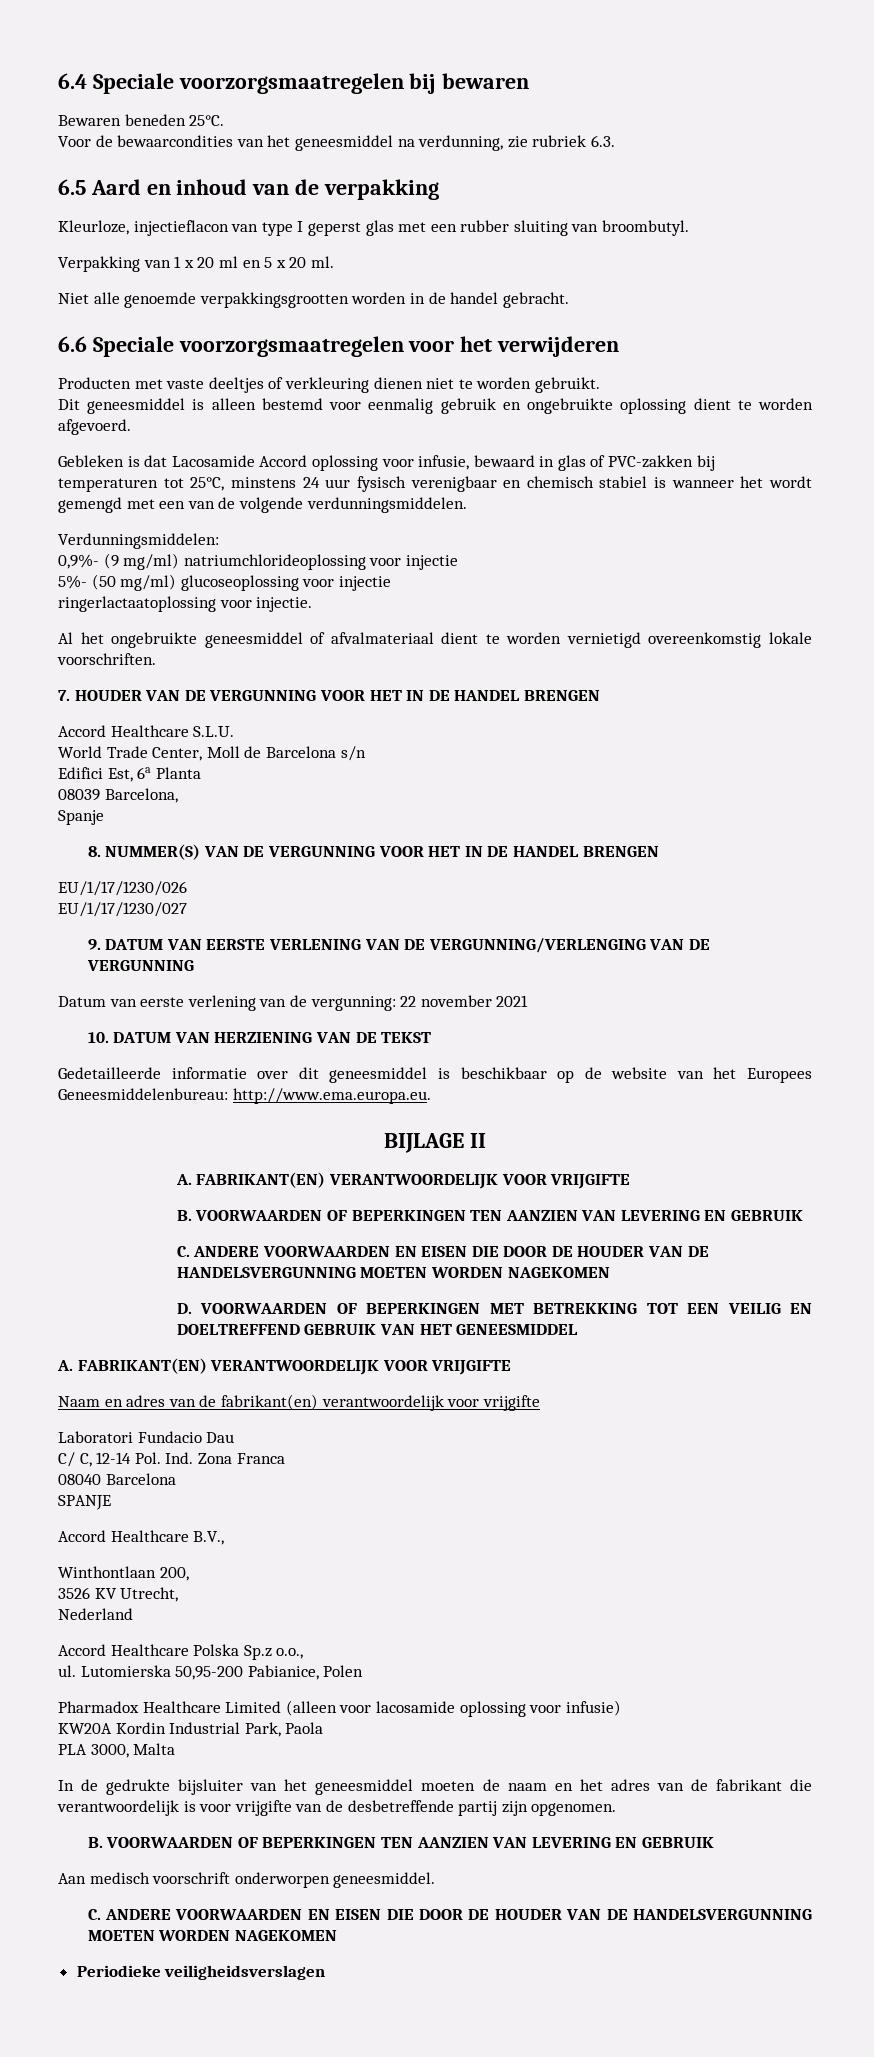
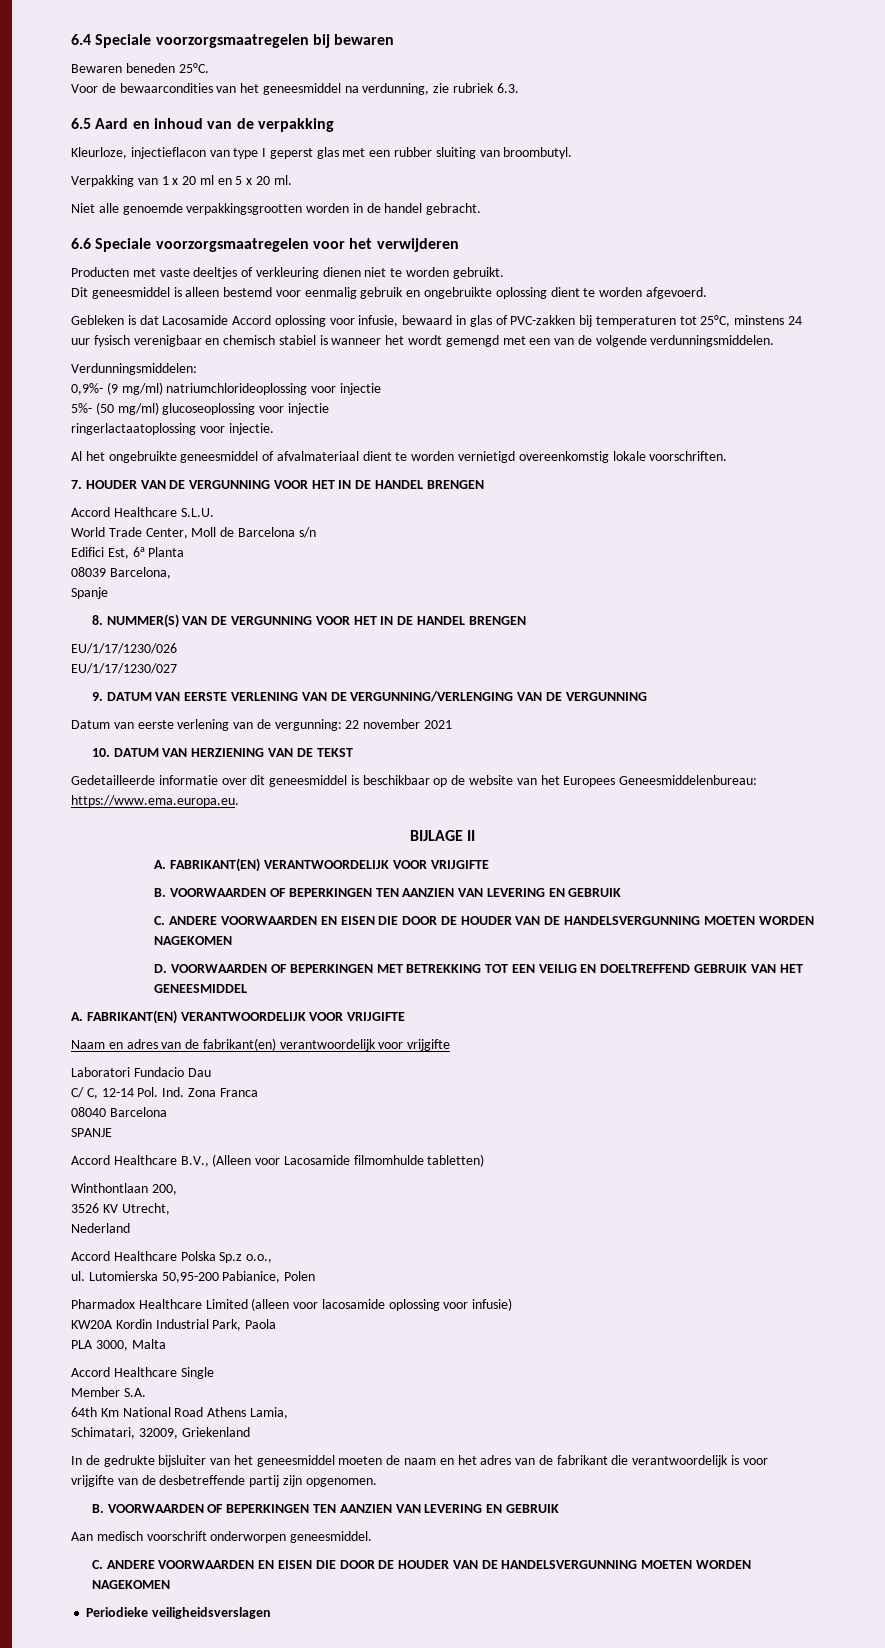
- Gedetailleerde informatie over dit geneesmiddel is beschikbaar op de website van het Europees Geneesmiddelenbureau: http://www.ema.europa.eu.
+ Gedetailleerde informatie over dit geneesmiddel is beschikbaar op de website van het Europees Geneesmiddelenbureau: https://www.ema.europa.eu.
- Accord Healthcare B.V.,
+ Accord Healthcare B.V., (Alleen voor Lacosamide filmomhulde tabletten)
+ Accord Healthcare Single
+ Member S.A.
+ 64th Km National Road Athens Lamia,
+ Schimatari, 32009, Griekenland

